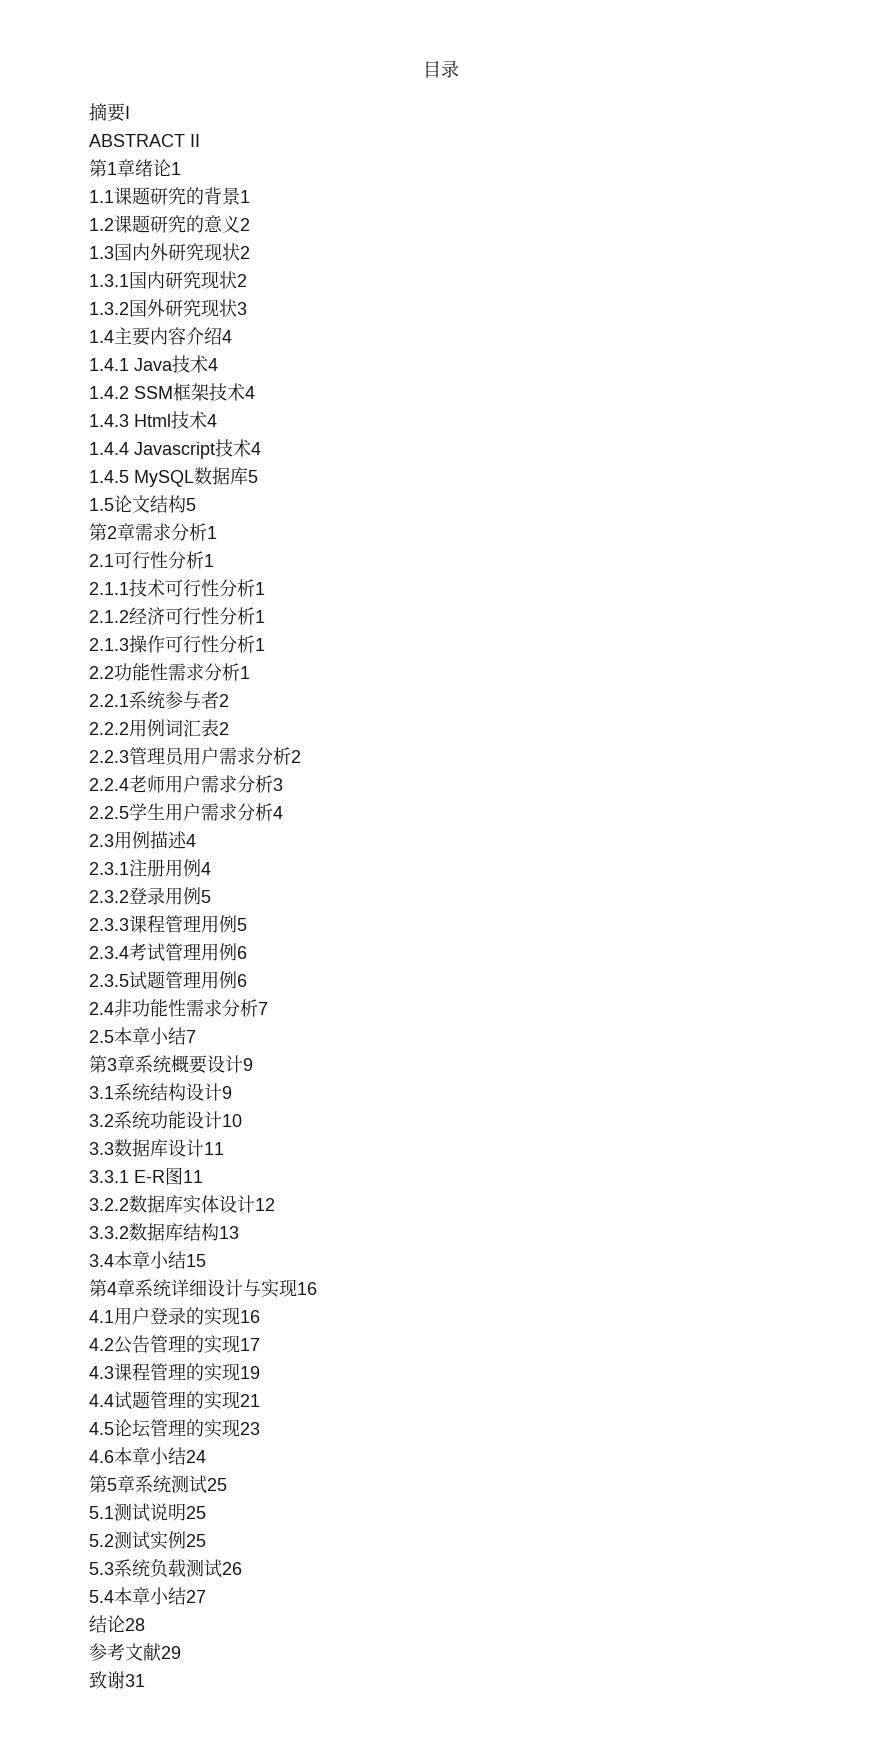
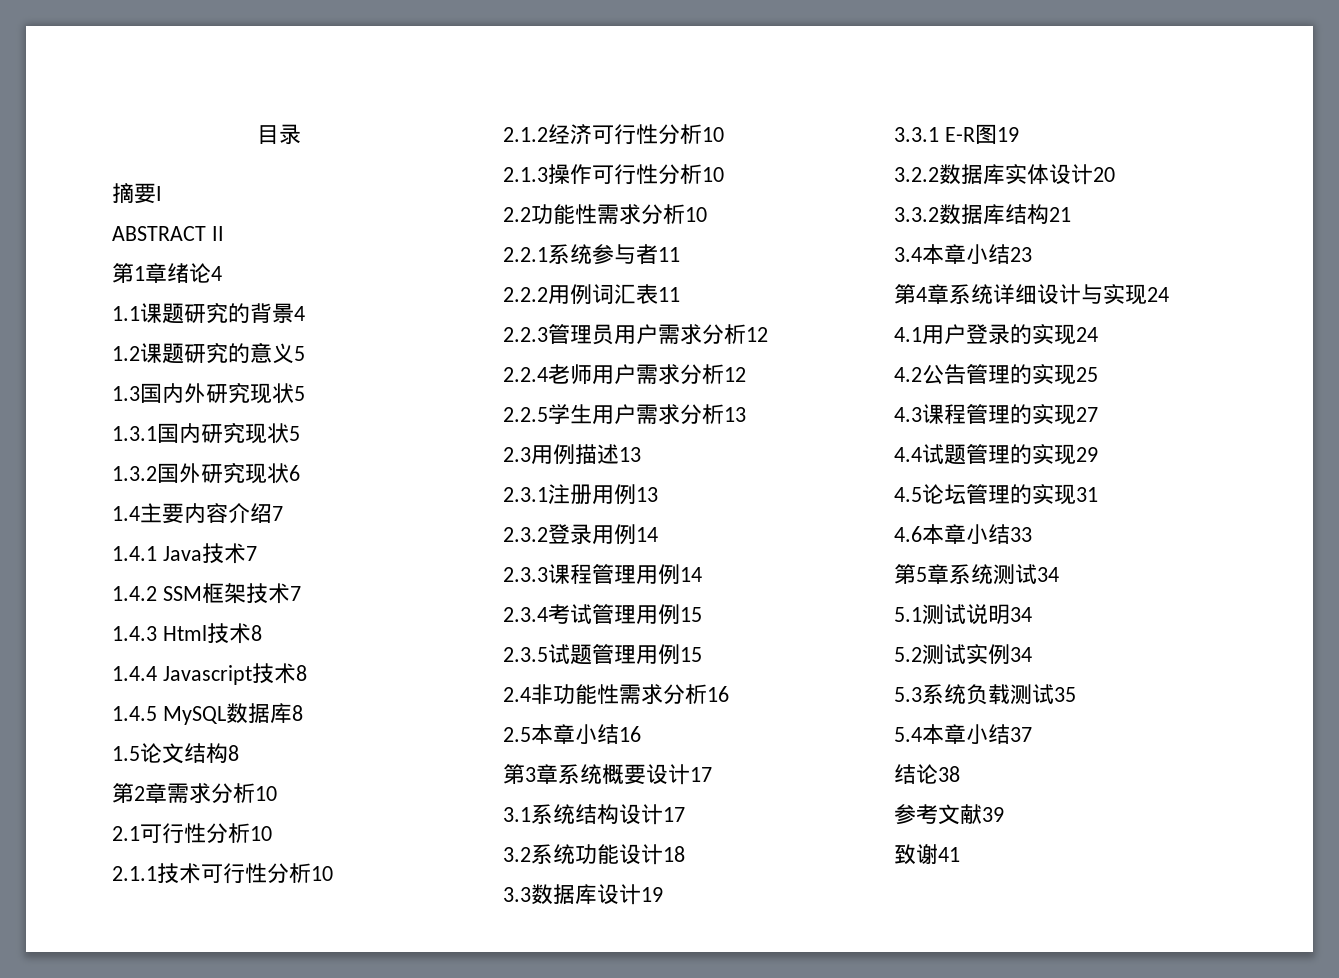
- 第1章绪论1
+ 第1章绪论4
- 1.1课题研究的背景1
+ 1.1课题研究的背景4
- 1.2课题研究的意义2
+ 1.2课题研究的意义5
- 1.3国内外研究现状2
+ 1.3国内外研究现状5
- 1.3.1国内研究现状2
+ 1.3.1国内研究现状5
- 1.3.2国外研究现状3
+ 1.3.2国外研究现状6
- 1.4主要内容介绍4
+ 1.4主要内容介绍7
- 1.4.1 Java技术4
+ 1.4.1 Java技术7
- 1.4.2 SSM框架技术4
+ 1.4.2 SSM框架技术7
- 1.4.3 Html技术4
+ 1.4.3 Html技术8
- 1.4.4 Javascript技术4
+ 1.4.4 Javascript技术8
- 1.4.5 MySQL数据库5
+ 1.4.5 MySQL数据库8
- 1.5论文结构5
+ 1.5论文结构8
- 第2章需求分析1
+ 第2章需求分析10
- 2.1可行性分析1
+ 2.1可行性分析10
- 2.1.1技术可行性分析1
+ 2.1.1技术可行性分析10
- 2.1.2经济可行性分析1
+ 2.1.2经济可行性分析10
- 2.1.3操作可行性分析1
+ 2.1.3操作可行性分析10
- 2.2功能性需求分析1
+ 2.2功能性需求分析10
- 2.2.1系统参与者2
+ 2.2.1系统参与者11
- 2.2.2用例词汇表2
+ 2.2.2用例词汇表11
- 2.2.3管理员用户需求分析2
+ 2.2.3管理员用户需求分析12
- 2.2.4老师用户需求分析3
+ 2.2.4老师用户需求分析12
- 2.2.5学生用户需求分析4
+ 2.2.5学生用户需求分析13
- 2.3用例描述4
+ 2.3用例描述13
- 2.3.1注册用例4
+ 2.3.1注册用例13
- 2.3.2登录用例5
+ 2.3.2登录用例14
- 2.3.3课程管理用例5
+ 2.3.3课程管理用例14
- 2.3.4考试管理用例6
+ 2.3.4考试管理用例15
- 2.3.5试题管理用例6
+ 2.3.5试题管理用例15
- 2.4非功能性需求分析7
+ 2.4非功能性需求分析16
- 2.5本章小结7
+ 2.5本章小结16
- 第3章系统概要设计9
+ 第3章系统概要设计17
- 3.1系统结构设计9
+ 3.1系统结构设计17
- 3.2系统功能设计10
+ 3.2系统功能设计18
- 3.3数据库设计11
+ 3.3数据库设计19
- 3.3.1 E-R图11
+ 3.3.1 E-R图19
- 3.2.2数据库实体设计12
+ 3.2.2数据库实体设计20
- 3.3.2数据库结构13
+ 3.3.2数据库结构21
- 3.4本章小结15
+ 3.4本章小结23
- 第4章系统详细设计与实现16
+ 第4章系统详细设计与实现24
- 4.1用户登录的实现16
+ 4.1用户登录的实现24
- 4.2公告管理的实现17
+ 4.2公告管理的实现25
- 4.3课程管理的实现19
+ 4.3课程管理的实现27
- 4.4试题管理的实现21
+ 4.4试题管理的实现29
- 4.5论坛管理的实现23
+ 4.5论坛管理的实现31
- 4.6本章小结24
+ 4.6本章小结33
- 第5章系统测试25
+ 第5章系统测试34
- 5.1测试说明25
+ 5.1测试说明34
- 5.2测试实例25
+ 5.2测试实例34
- 5.3系统负载测试26
+ 5.3系统负载测试35
- 5.4本章小结27
+ 5.4本章小结37
- 结论28
+ 结论38
- 参考文献29
+ 参考文献39
- 致谢31
+ 致谢41

